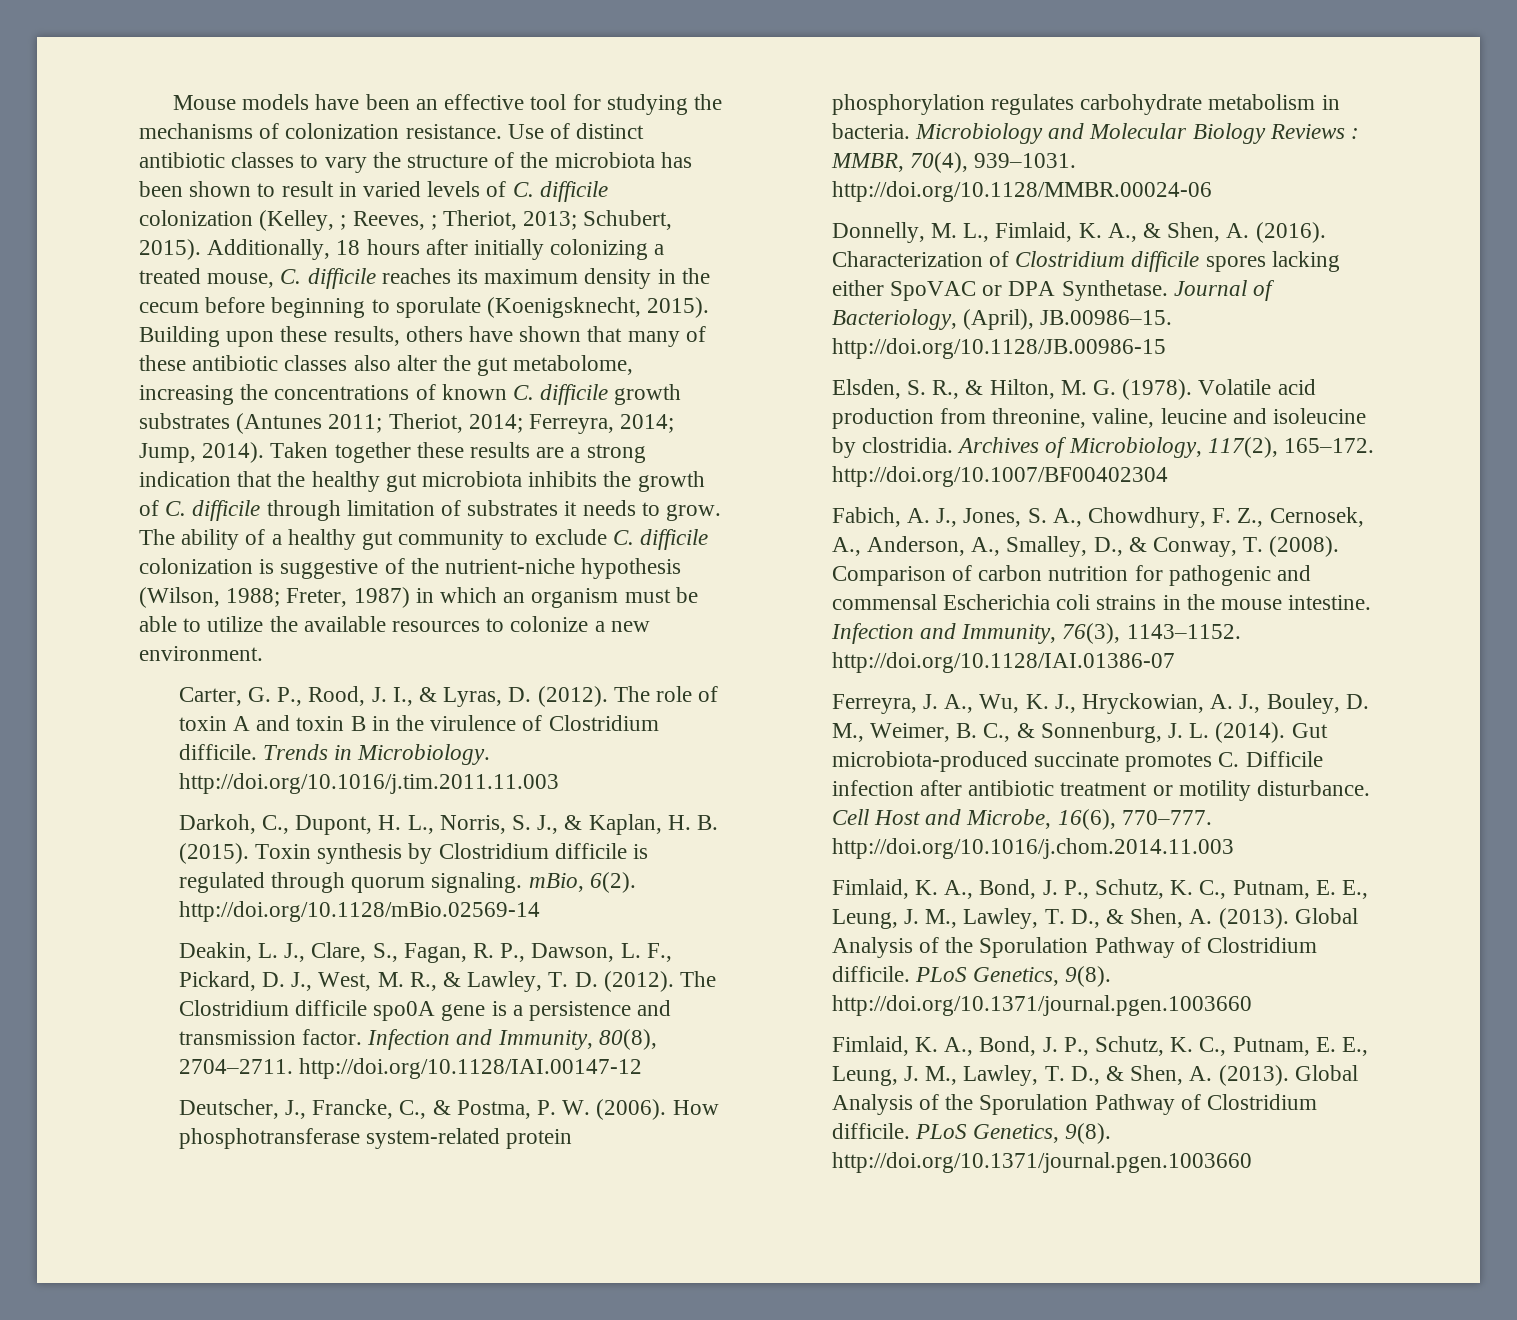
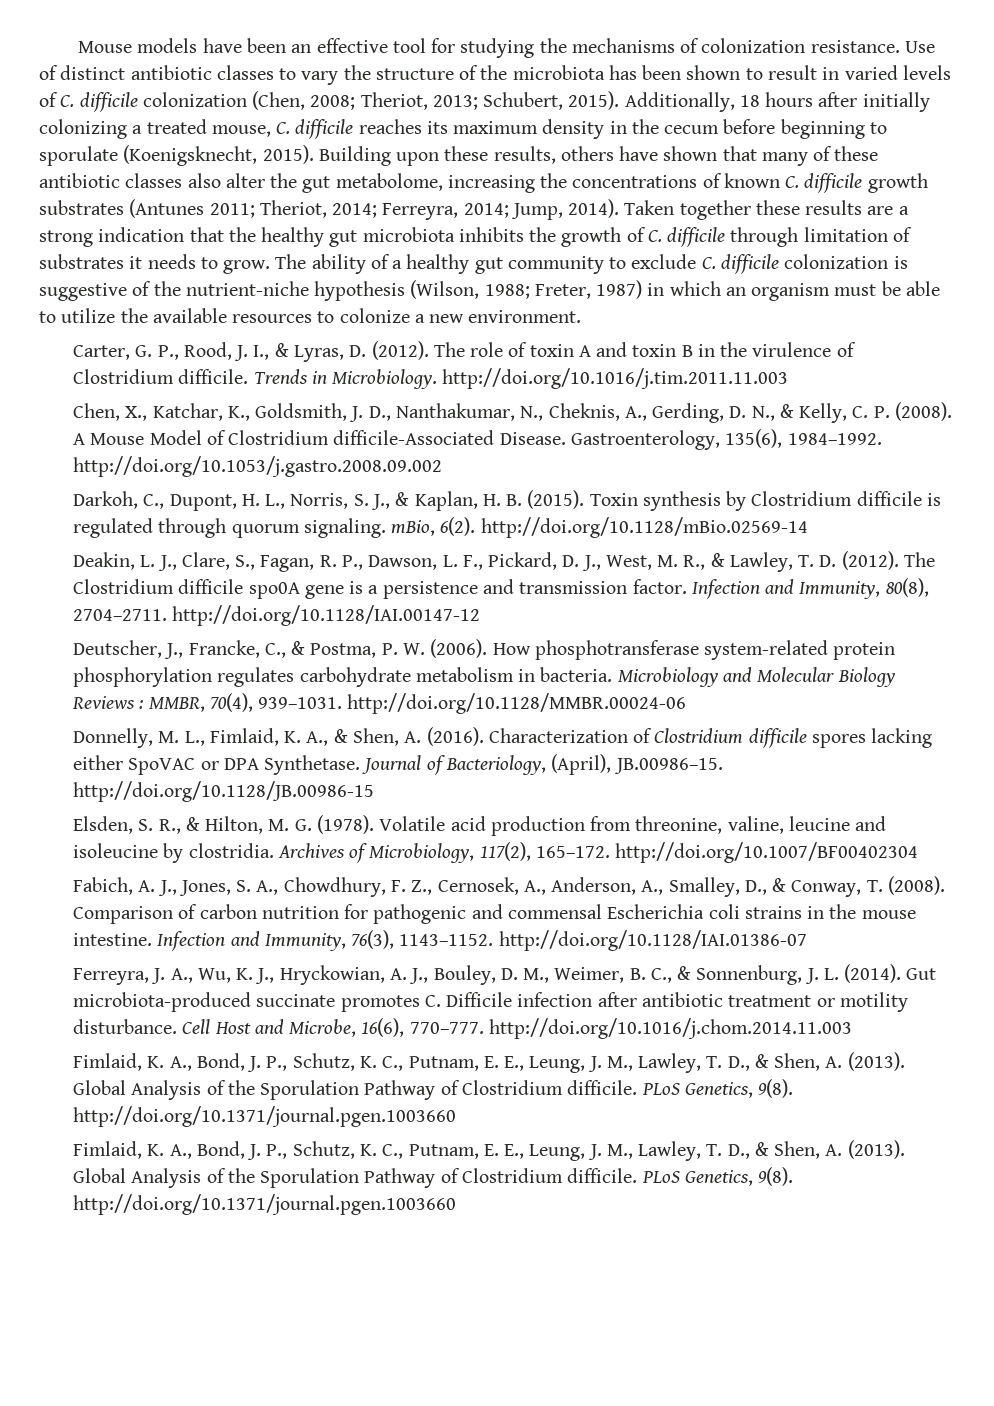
- Use of distinct antibiotic classes to vary the structure of the microbiota has been shown to result in varied levels of C. difficile colonization (Kelley, ; Reeves, ; Theriot, 2013; Schubert, 2015).
+ Use of distinct antibiotic classes to vary the structure of the microbiota has been shown to result in varied levels of C. difficile colonization (Chen, 2008; Theriot, 2013; Schubert, 2015).
+ Chen, X., Katchar, K., Goldsmith, J. D., Nanthakumar, N., Cheknis, A., Gerding, D. N., & Kelly, C. P. (2008). A Mouse Model of Clostridium difficile-Associated Disease. Gastroenterology, 135(6), 1984–1992. http://doi.org/10.1053/j.gastro.2008.09.002

